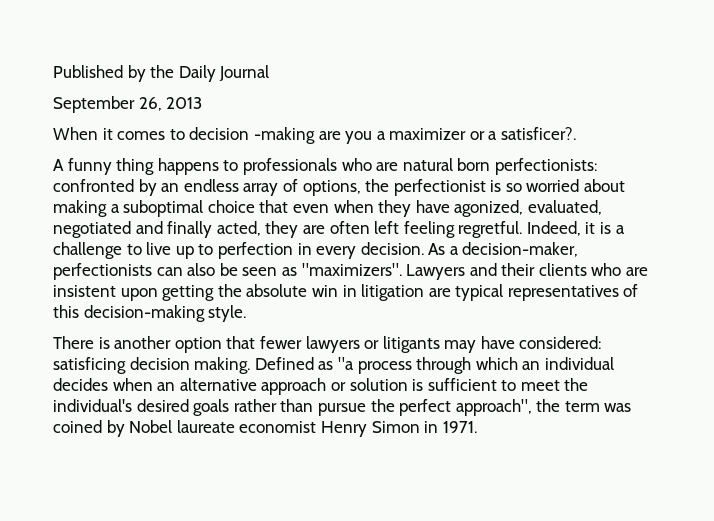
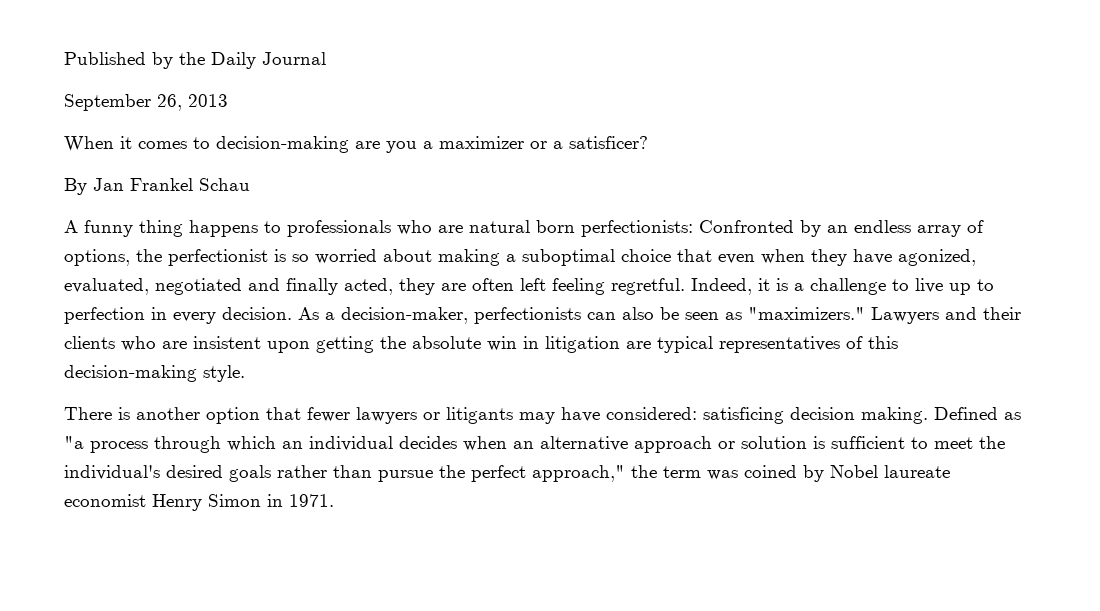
- When it comes to decision -making are you a maximizer or a satisficer?.
+ When it comes to decision-making are you a maximizer or a satisficer?
+ By Jan Frankel Schau
- A funny thing happens to professionals who are natural born perfectionists: confronted by an endless array of options, the perfectionist is so worried about making a suboptimal choice that even when they have agonized, evaluated, negotiated and finally acted, they are often left feeling regretful.
+ A funny thing happens to professionals who are natural born perfectionists: Confronted by an endless array of options, the perfectionist is so worried about making a suboptimal choice that even when they have agonized, evaluated, negotiated and finally acted, they are often left feeling regretful.
- As a decision-maker, perfectionists can also be seen as "maximizers".
+ As a decision-maker, perfectionists can also be seen as "maximizers."
- Defined as "a process through which an individual decides when an alternative approach or solution is sufficient to meet the individual's desired goals rather than pursue the perfect approach", the term was coined by Nobel laureate economist Henry Simon in 1971.
+ Defined as "a process through which an individual decides when an alternative approach or solution is sufficient to meet the individual's desired goals rather than pursue the perfect approach," the term was coined by Nobel laureate economist Henry Simon in 1971.

